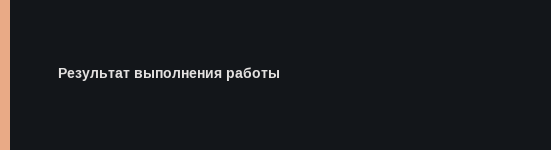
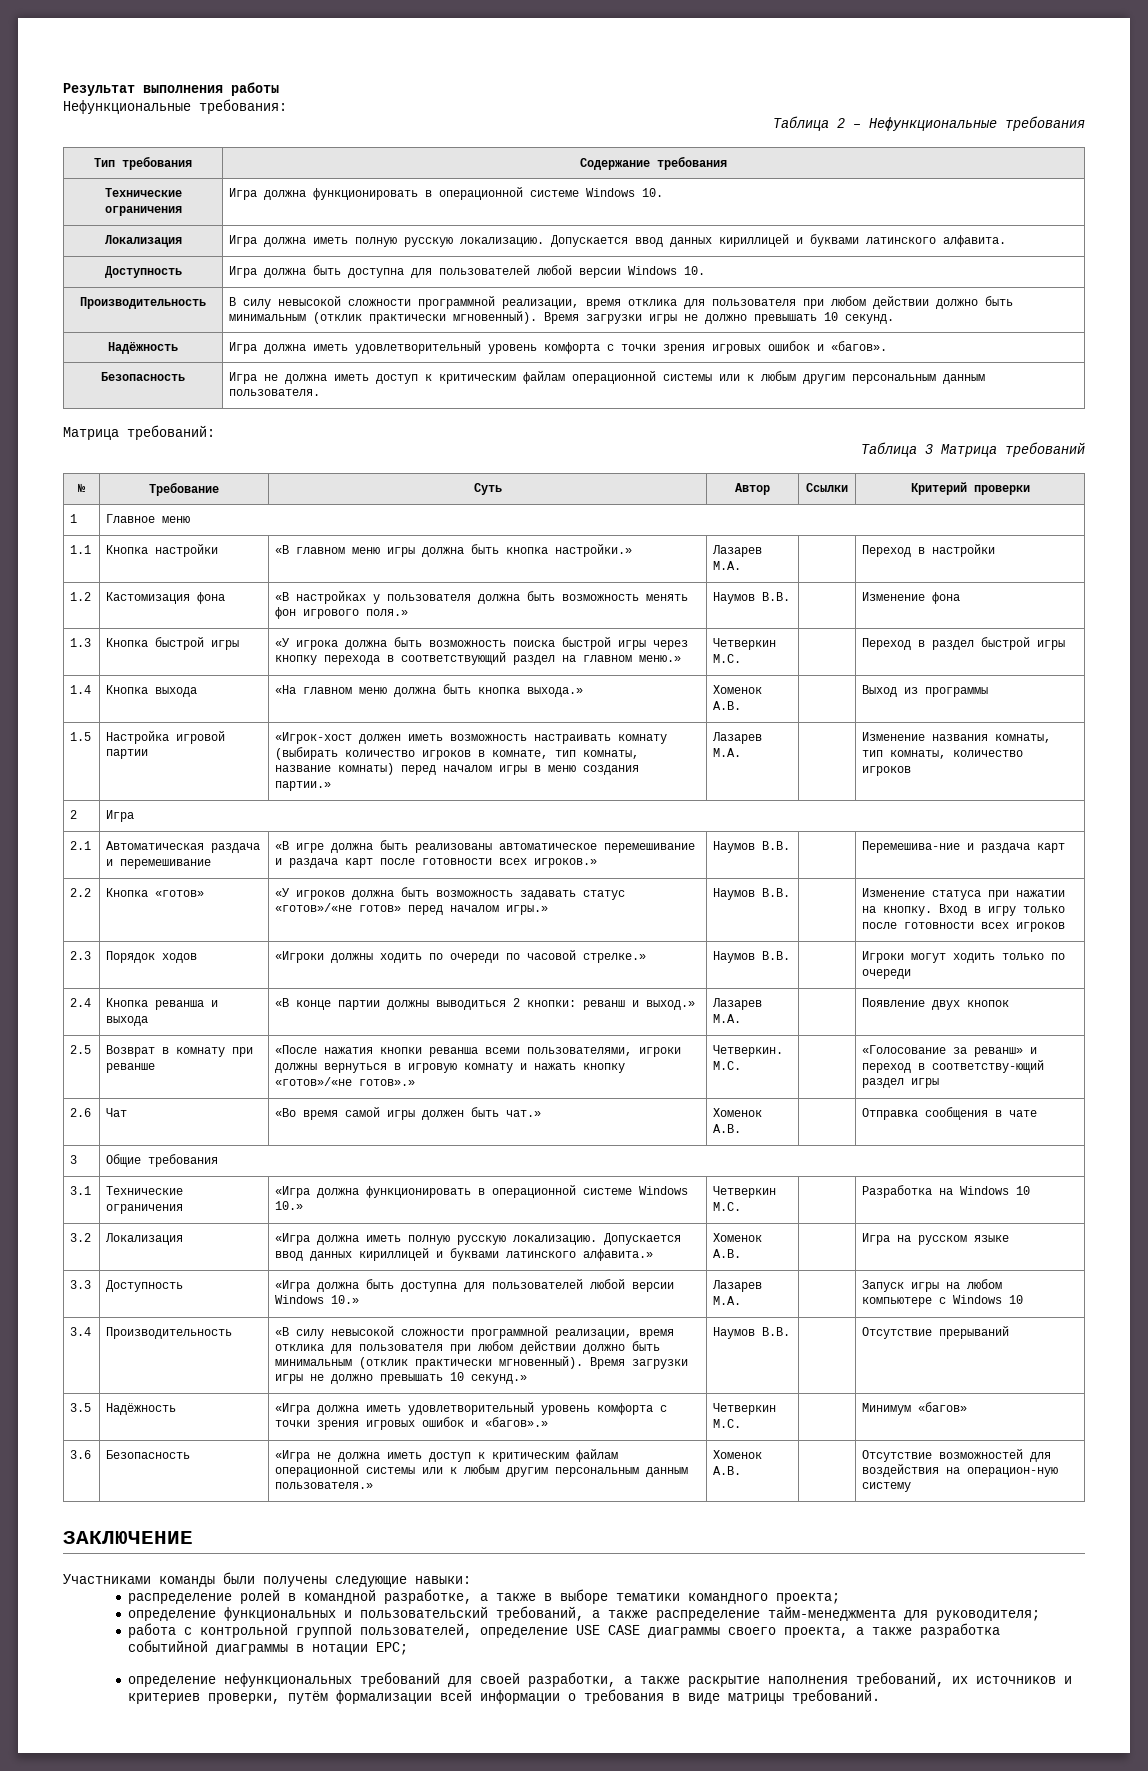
+ Нефункциональные требования:
+ Таблица 2 – Нефункциональные требования
+ Тип требования | Содержание требования
+ Технические ограничения | Игра должна функционировать в операционной системе Windows 10.
+ Локализация | Игра должна иметь полную русскую локализацию. Допускается ввод данных кириллицей и буквами латинского алфавита.
+ Доступность | Игра должна быть доступна для пользователей любой версии Windows 10.
+ Производительность | В силу невысокой сложности программной реализации, время отклика для пользователя при любом действии должно быть минимальным (отклик практически мгновенный). Время загрузки игры не должно превышать 10 секунд.
+ Надёжность | Игра должна иметь удовлетворительный уровень комфорта с точки зрения игровых ошибок и «багов».
+ Безопасность | Игра не должна иметь доступ к критическим файлам операционной системы или к любым другим персональным данным пользователя.
+ Матрица требований:
+ Таблица 3 Матрица требований
+ № | Требование | Суть | Автор | Ссылки | Критерий проверки
+ 1 | Главное меню
+ 1.1 | Кнопка настройки | «В главном меню игры должна быть кнопка настройки.» | Лазарев М.А. | | Переход в настройки
+ 1.2 | Кастомизация фона | «В настройках у пользователя должна быть возможность менять фон игрового поля.» | Наумов В.В. | | Изменение фона
+ 1.3 | Кнопка быстрой игры | «У игрока должна быть возможность поиска быстрой игры через кнопку перехода в соответствующий раздел на главном меню.» | Четверкин М.С. | | Переход в раздел быстрой игры
+ 1.4 | Кнопка выхода | «На главном меню должна быть кнопка выхода.» | Хоменок А.В. | | Выход из программы
+ 1.5 | Настройка игровой партии | «Игрок-хост должен иметь возможность настраивать комнату (выбирать количество игроков в комнате, тип комнаты, название комнаты) перед началом игры в меню создания партии.» | Лазарев М.А. | | Изменение названия комнаты, тип комнаты, количество игроков
+ 2 | Игра
+ 2.1 | Автоматическая раздача и перемешивание | «В игре должна быть реализованы автоматическое перемешивание и раздача карт после готовности всех игроков.» | Наумов В.В. | | Перемешива-ние и раздача карт
+ 2.2 | Кнопка «готов» | «У игроков должна быть возможность задавать статус «готов»/«не готов» перед началом игры.» | Наумов В.В. | | Изменение статуса при нажатии на кнопку. Вход в игру только после готовности всех игроков
+ 2.3 | Порядок ходов | «Игроки должны ходить по очереди по часовой стрелке.» | Наумов В.В. | | Игроки могут ходить только по очереди
+ 2.4 | Кнопка реванша и выхода | «В конце партии должны выводиться 2 кнопки: реванш и выход.» | Лазарев М.А. | | Появление двух кнопок
+ 2.5 | Возврат в комнату при реванше | «После нажатия кнопки реванша всеми пользователями, игроки должны вернуться в игровую комнату и нажать кнопку «готов»/«не готов».» | Четверкин. М.С. | | «Голосование за реванш» и переход в соответству-ющий раздел игры
+ 2.6 | Чат | «Во время самой игры должен быть чат.» | Хоменок А.В. | | Отправка сообщения в чате
+ 3 | Общие требования
+ 3.1 | Технические ограничения | «Игра должна функционировать в операционной системе Windows 10.» | Четверкин М.С. | | Разработка на Windows 10
+ 3.2 | Локализация | «Игра должна иметь полную русскую локализацию. Допускается ввод данных кириллицей и буквами латинского алфавита.» | Хоменок А.В. | | Игра на русском языке
+ 3.3 | Доступность | «Игра должна быть доступна для пользователей любой версии Windows 10.» | Лазарев М.А. | | Запуск игры на любом компьютере с Windows 10
+ 3.4 | Производительность | «В силу невысокой сложности программной реализации, время отклика для пользователя при любом действии должно быть минимальным (отклик практически мгновенный). Время загрузки игры не должно превышать 10 секунд.» | Наумов В.В. | | Отсутствие прерываний
+ 3.5 | Надёжность | «Игра должна иметь удовлетворительный уровень комфорта с точки зрения игровых ошибок и «багов».» | Четверкин М.С. | | Минимум «багов»
+ 3.6 | Безопасность | «Игра не должна иметь доступ к критическим файлам операционной системы или к любым другим персональным данным пользователя.» | Хоменок А.В. | | Отсутствие возможностей для воздействия на операцион-ную систему
+ ЗАКЛЮЧЕНИЕ
+ Участниками команды были получены следующие навыки:
+ распределение ролей в командной разработке, а также в выборе тематики командного проекта;
+ определение функциональных и пользовательский требований, а также распределение тайм-менеджмента для руководителя;
+ работа с контрольной группой пользователей, определение USE CASE диаграммы своего проекта, а также разработка событийной диаграммы в нотации EPC;
+ определение нефункциональных требований для своей разработки, а также раскрытие наполнения требований, их источников и критериев проверки, путём формализации всей информации о требования в виде матрицы требований.

